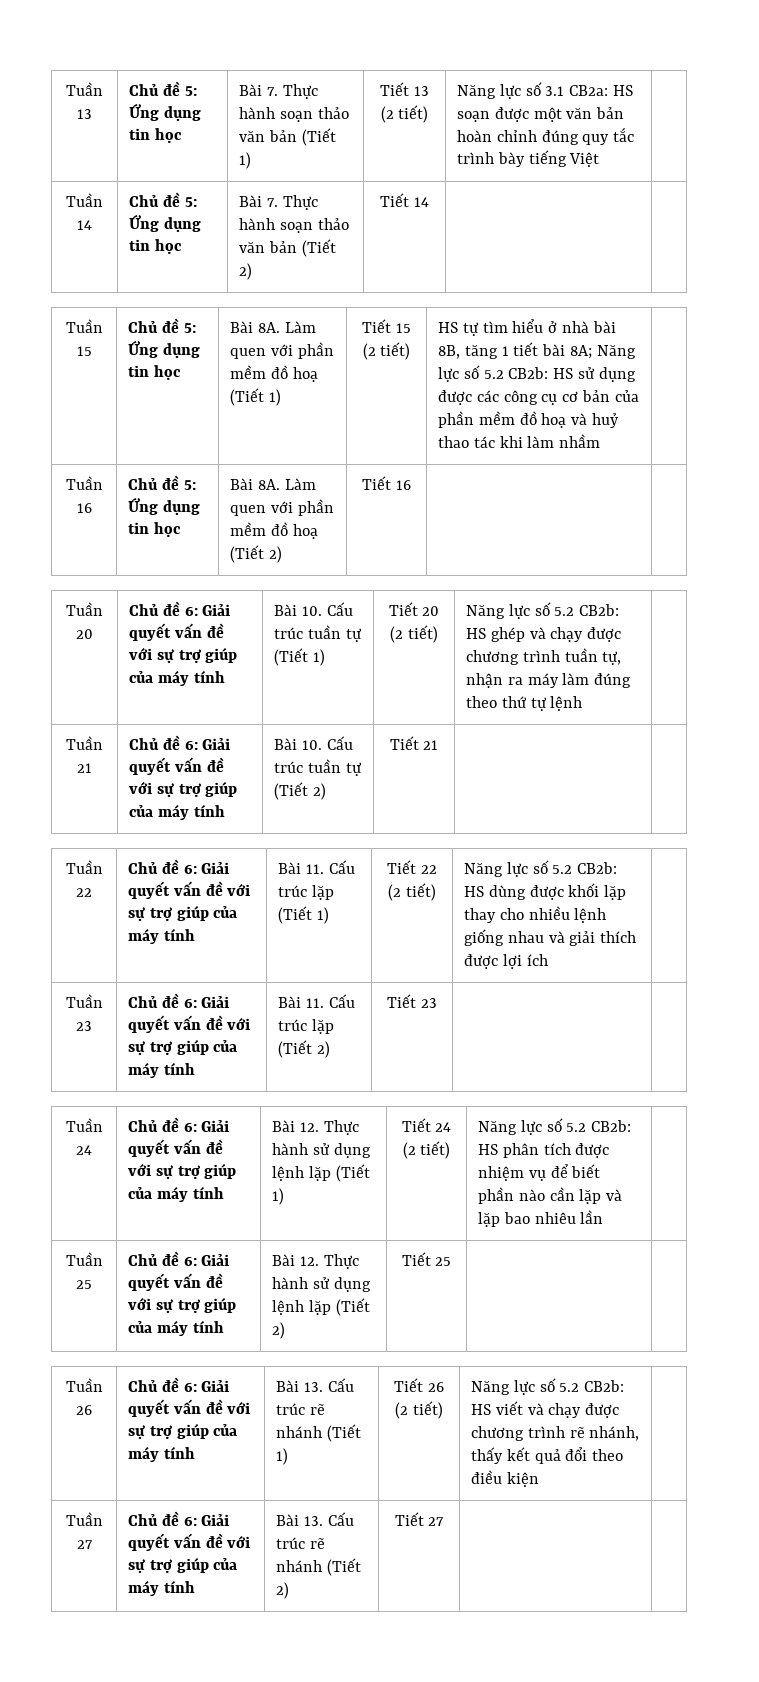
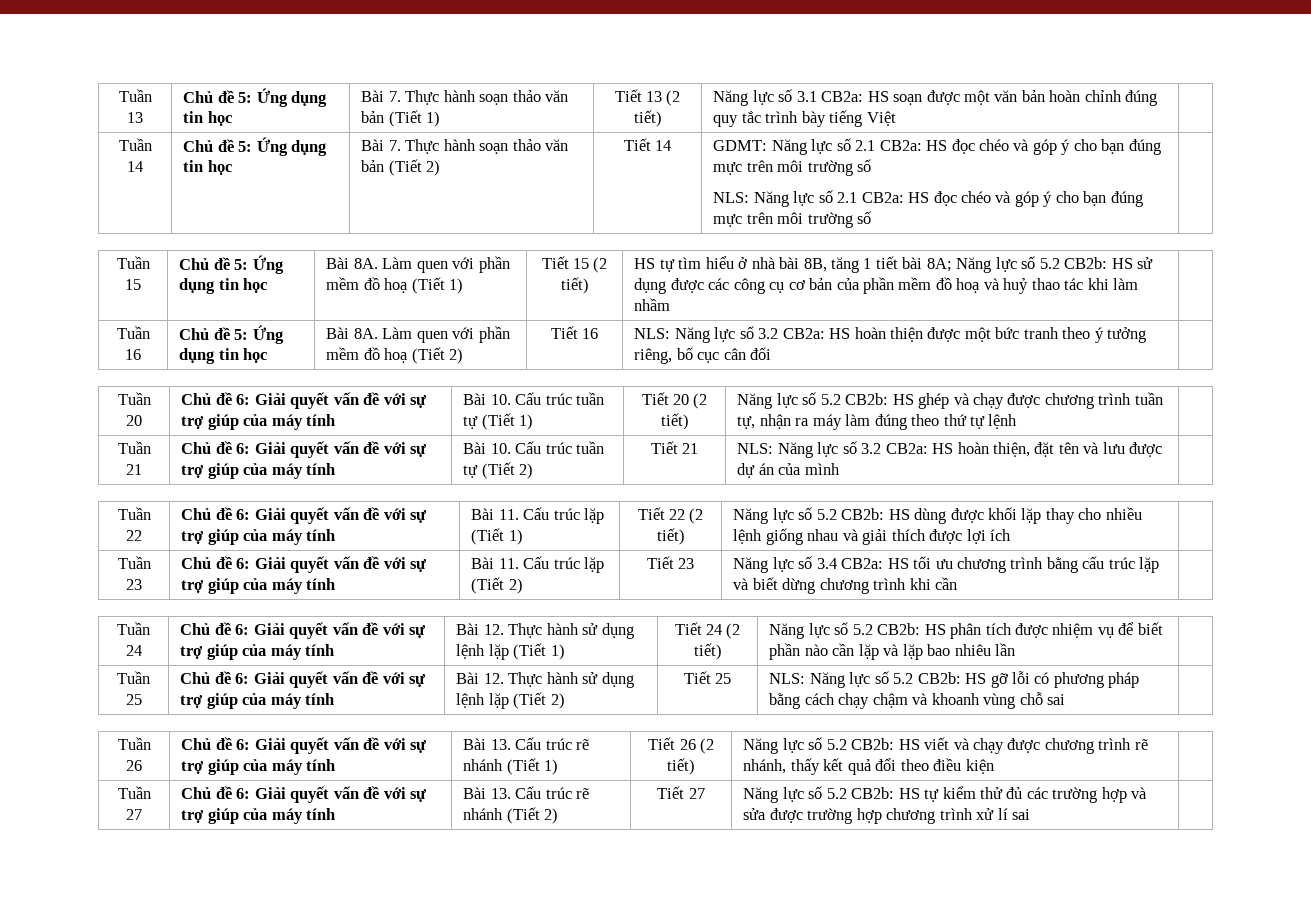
+ GDMT: Năng lực số 2.1 CB2a: HS đọc chéo và góp ý cho bạn đúng mực trên môi trường số
+ NLS: Năng lực số 2.1 CB2a: HS đọc chéo và góp ý cho bạn đúng mực trên môi trường số
+ NLS: Năng lực số 3.2 CB2a: HS hoàn thiện được một bức tranh theo ý tưởng riêng, bố cục cân đối
+ NLS: Năng lực số 3.2 CB2a: HS hoàn thiện, đặt tên và lưu được dự án của mình
+ Năng lực số 3.4 CB2a: HS tối ưu chương trình bằng cấu trúc lặp và biết dừng chương trình khi cần
+ NLS: Năng lực số 5.2 CB2b: HS gỡ lỗi có phương pháp bằng cách chạy chậm và khoanh vùng chỗ sai
+ Năng lực số 5.2 CB2b: HS tự kiểm thử đủ các trường hợp và sửa được trường hợp chương trình xử lí sai

